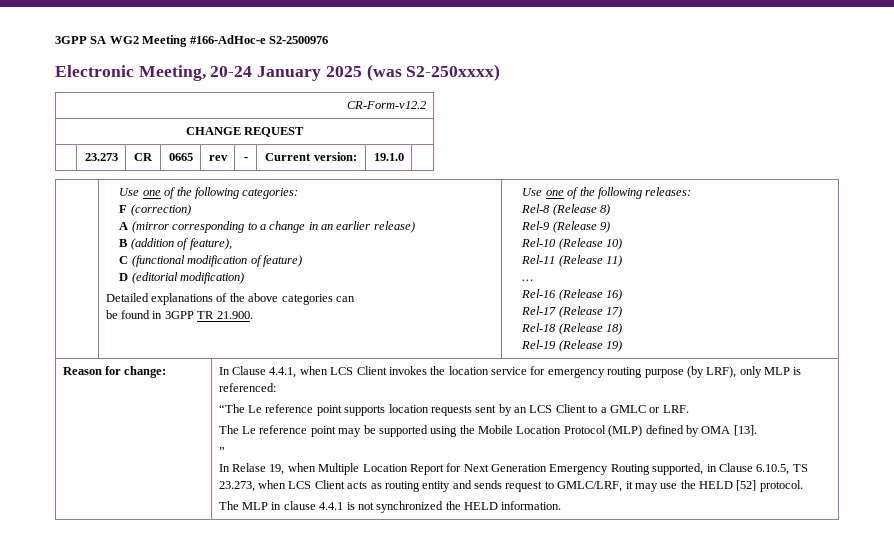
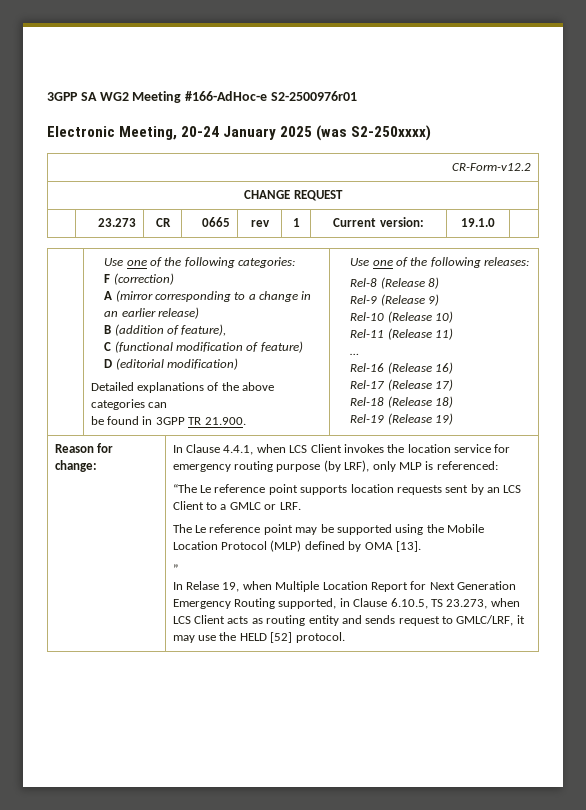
- 3GPP SA WG2 Meeting #166-AdHoc-e S2-2500976
+ 3GPP SA WG2 Meeting #166-AdHoc-e S2-2500976r01
- | 23.273 | CR | 0665 | rev | - | Current version: | 19.1.0 |
+ | 23.273 | CR | 0665 | rev | 1 | Current version: | 19.1.0 |
- The MLP in clause 4.4.1 is not synchronized the HELD information.

